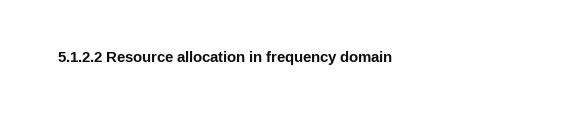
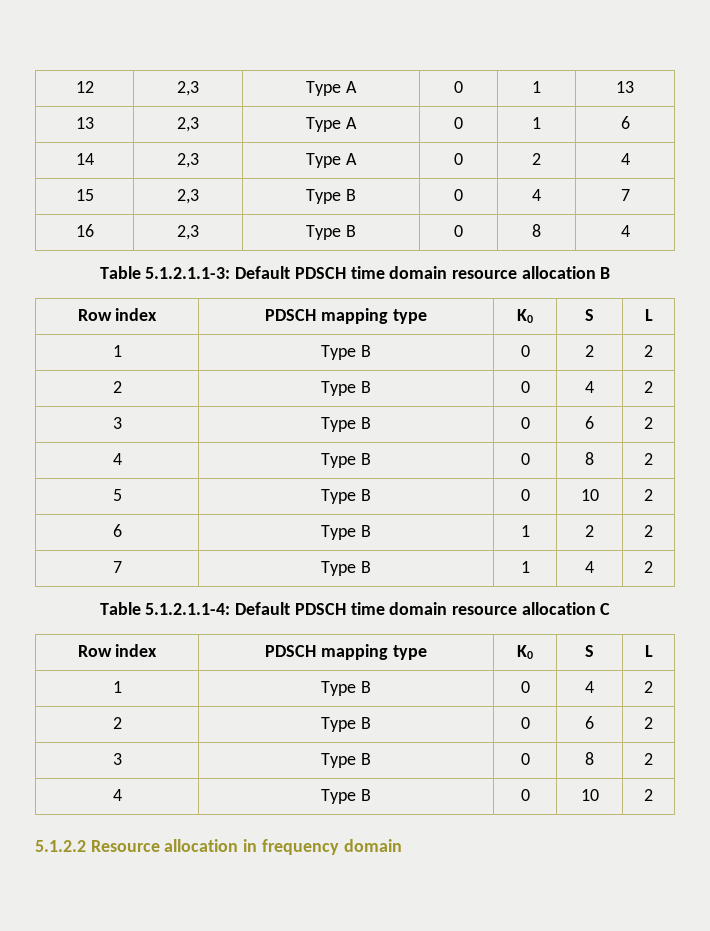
+ 12 | 2,3 | Type A | 0 | 1 | 13
+ 13 | 2,3 | Type A | 0 | 1 | 6
+ 14 | 2,3 | Type A | 0 | 2 | 4
+ 15 | 2,3 | Type B | 0 | 4 | 7
+ 16 | 2,3 | Type B | 0 | 8 | 4
+ Table 5.1.2.1.1-3: Default PDSCH time domain resource allocation B
+ Row index | PDSCH mapping type | K0 | S | L
+ 1 | Type B | 0 | 2 | 2
+ 2 | Type B | 0 | 4 | 2
+ 3 | Type B | 0 | 6 | 2
+ 4 | Type B | 0 | 8 | 2
+ 5 | Type B | 0 | 10 | 2
+ 6 | Type B | 1 | 2 | 2
+ 7 | Type B | 1 | 4 | 2
+ Table 5.1.2.1.1-4: Default PDSCH time domain resource allocation C
+ Row index | PDSCH mapping type | K0 | S | L
+ 1 | Type B | 0 | 4 | 2
+ 2 | Type B | 0 | 6 | 2
+ 3 | Type B | 0 | 8 | 2
+ 4 | Type B | 0 | 10 | 2

